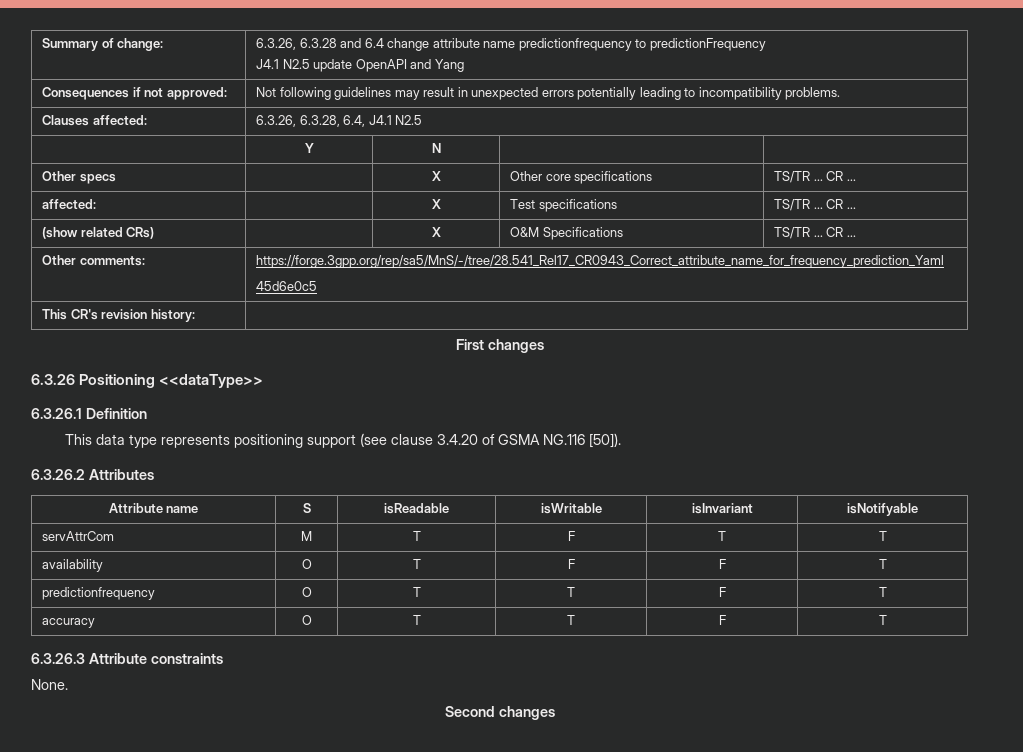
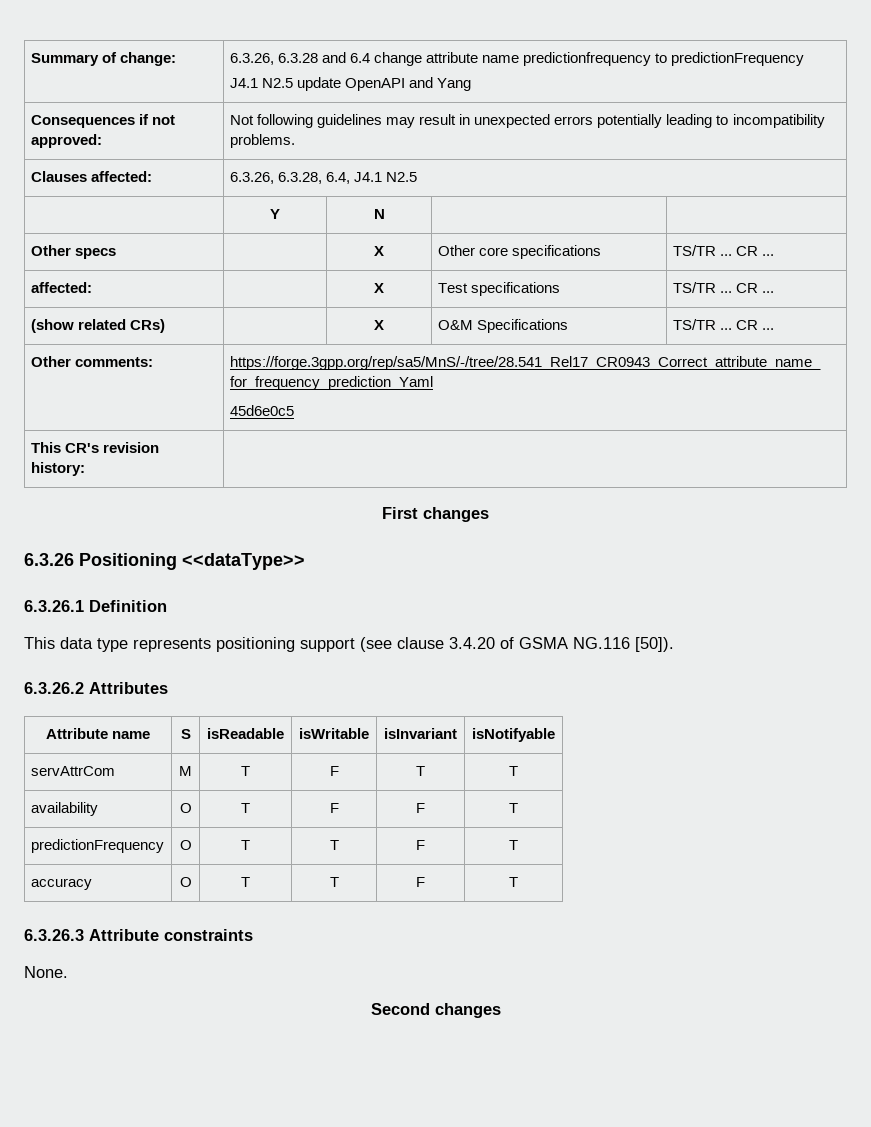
- predictionfrequency | O | T | T | F | T
+ predictionFrequency | O | T | T | F | T

